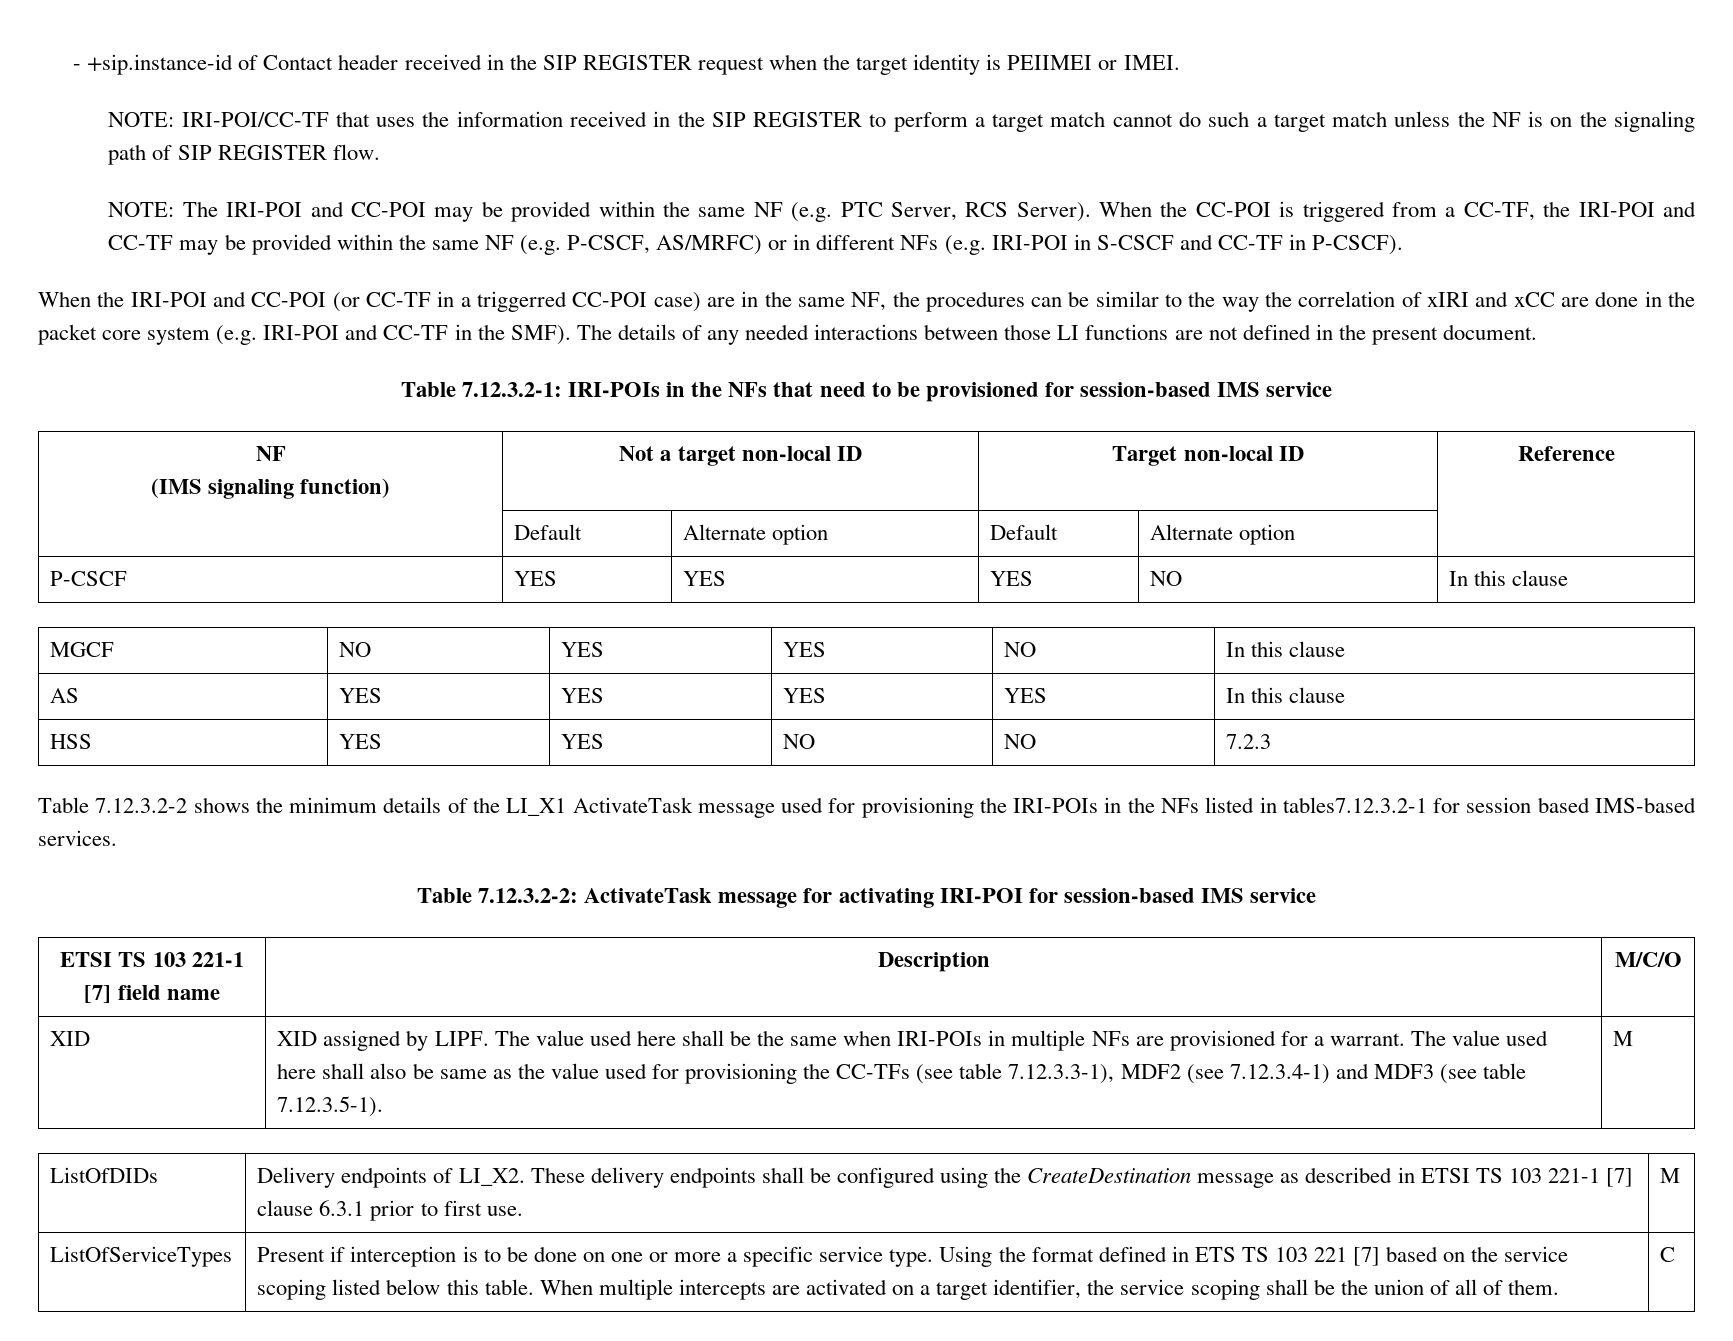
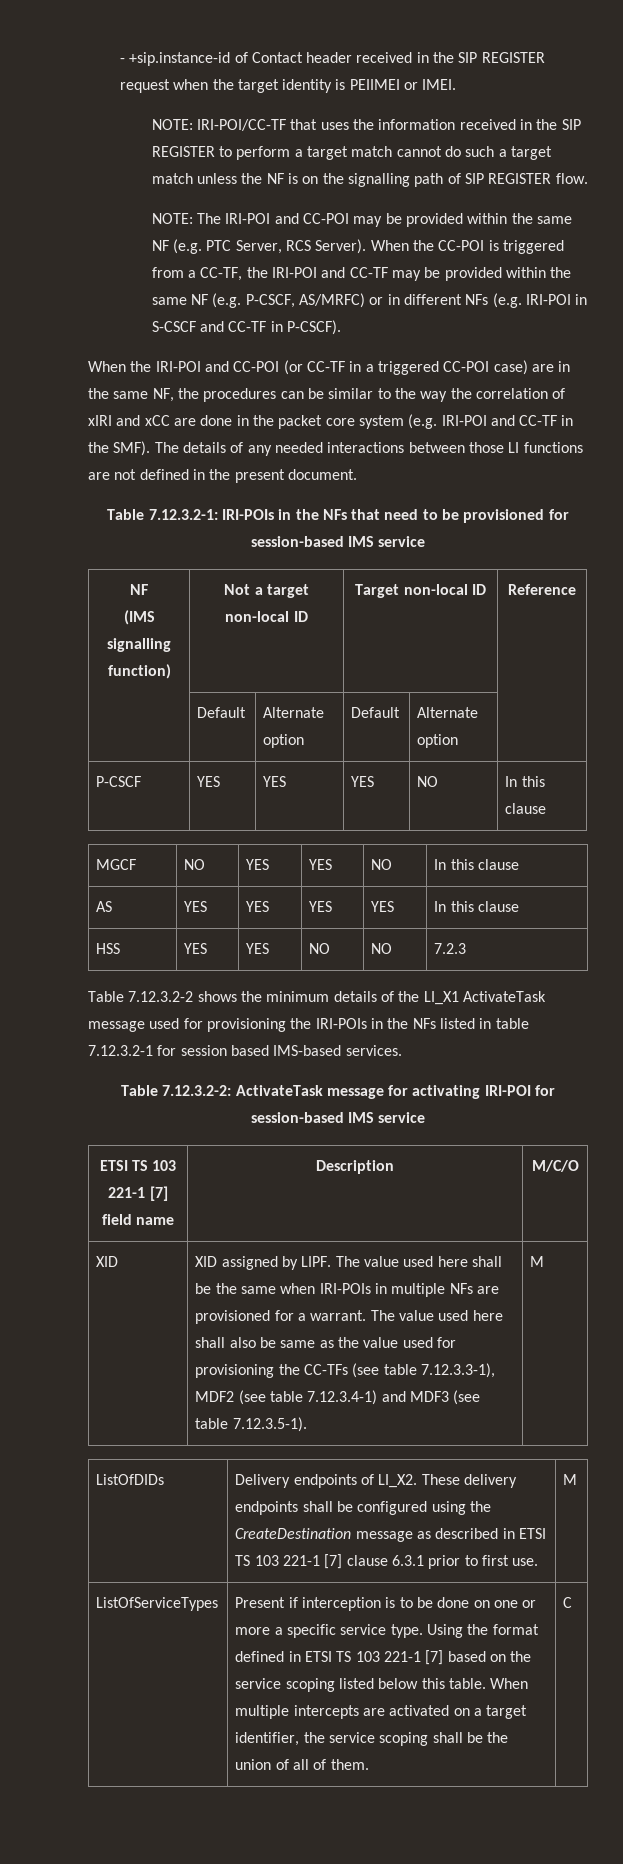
- NOTE: IRI-POI/CC-TF that uses the information received in the SIP REGISTER to perform a target match cannot do such a target match unless the NF is on the signaling path of SIP REGISTER flow.
+ NOTE: IRI-POI/CC-TF that uses the information received in the SIP REGISTER to perform a target match cannot do such a target match unless the NF is on the signalling path of SIP REGISTER flow.
- When the IRI-POI and CC-POI (or CC-TF in a triggerred CC-POI case) are in the same NF, the procedures can be similar to the way the correlation of xIRI and xCC are done in the packet core system (e.g. IRI-POI and CC-TF in the SMF).
+ When the IRI-POI and CC-POI (or CC-TF in a triggered CC-POI case) are in the same NF, the procedures can be similar to the way the correlation of xIRI and xCC are done in the packet core system (e.g. IRI-POI and CC-TF in the SMF).
  Table 7.12.3.2-1: IRI-POIs in the NFs that need to be provisioned for session-based IMS service
  NF
- (IMS signaling function) | Not a target non-local ID | Target non-local ID | Reference
+ (IMS signalling function) | Not a target non-local ID | Target non-local ID | Reference
- Table 7.12.3.2-2 shows the minimum details of the LI_X1 ActivateTask message used for provisioning the IRI-POIs in the NFs listed in tables7.12.3.2-1 for session based IMS-based services.
+ Table 7.12.3.2-2 shows the minimum details of the LI_X1 ActivateTask message used for provisioning the IRI-POIs in the NFs listed in table 7.12.3.2-1 for session based IMS-based services.
- The value used here shall also be same as the value used for provisioning the CC-TFs (see table 7.12.3.3-1), MDF2 (see 7.12.3.4-1) and MDF3 (see table 7.12.3.5-1).
+ The value used here shall also be same as the value used for provisioning the CC-TFs (see table 7.12.3.3-1), MDF2 (see table 7.12.3.4-1) and MDF3 (see table 7.12.3.5-1).
- Using the format defined in ETS TS 103 221 [7] based on the service scoping listed below this table.
+ Using the format defined in ETSI TS 103 221-1 [7] based on the service scoping listed below this table.

